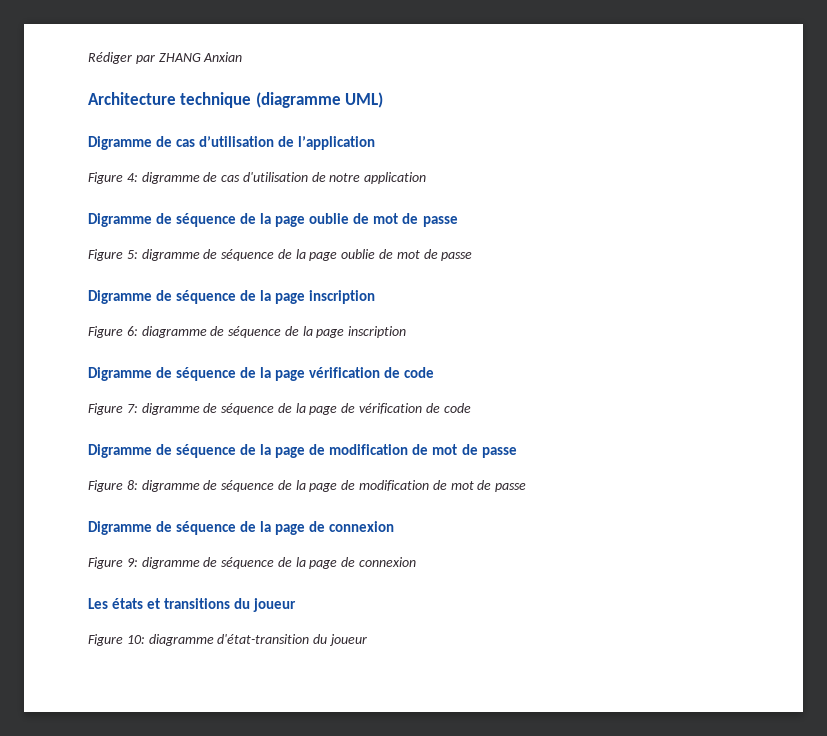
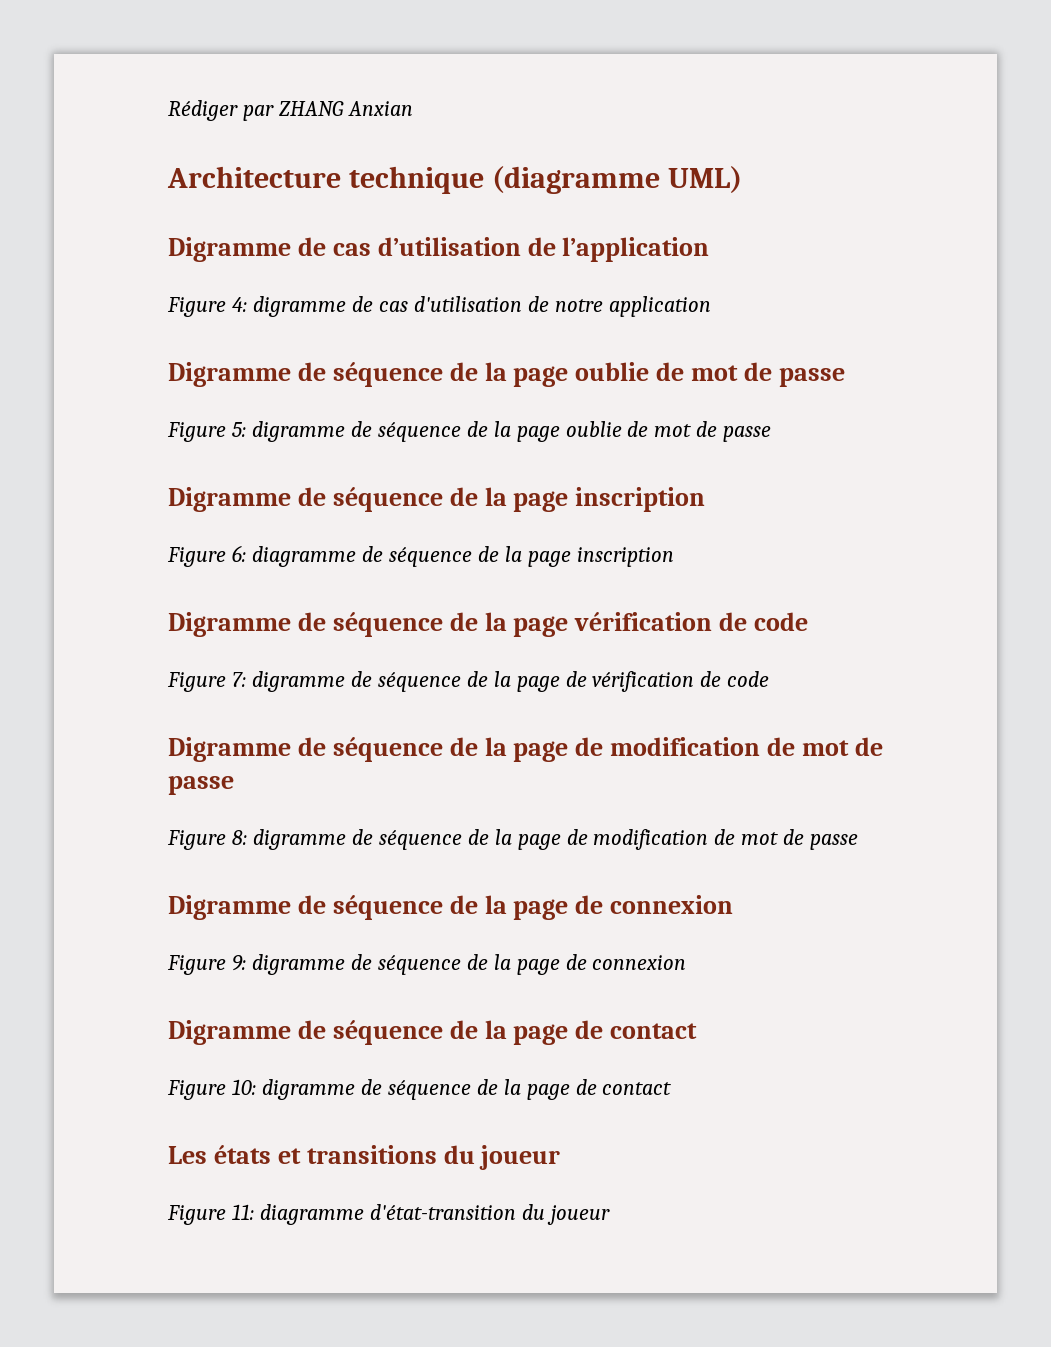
+ Digramme de séquence de la page de contact
+ Figure 10: digramme de séquence de la page de contact
- Figure 10: diagramme d'état-transition du joueur
+ Figure 11: diagramme d'état-transition du joueur

